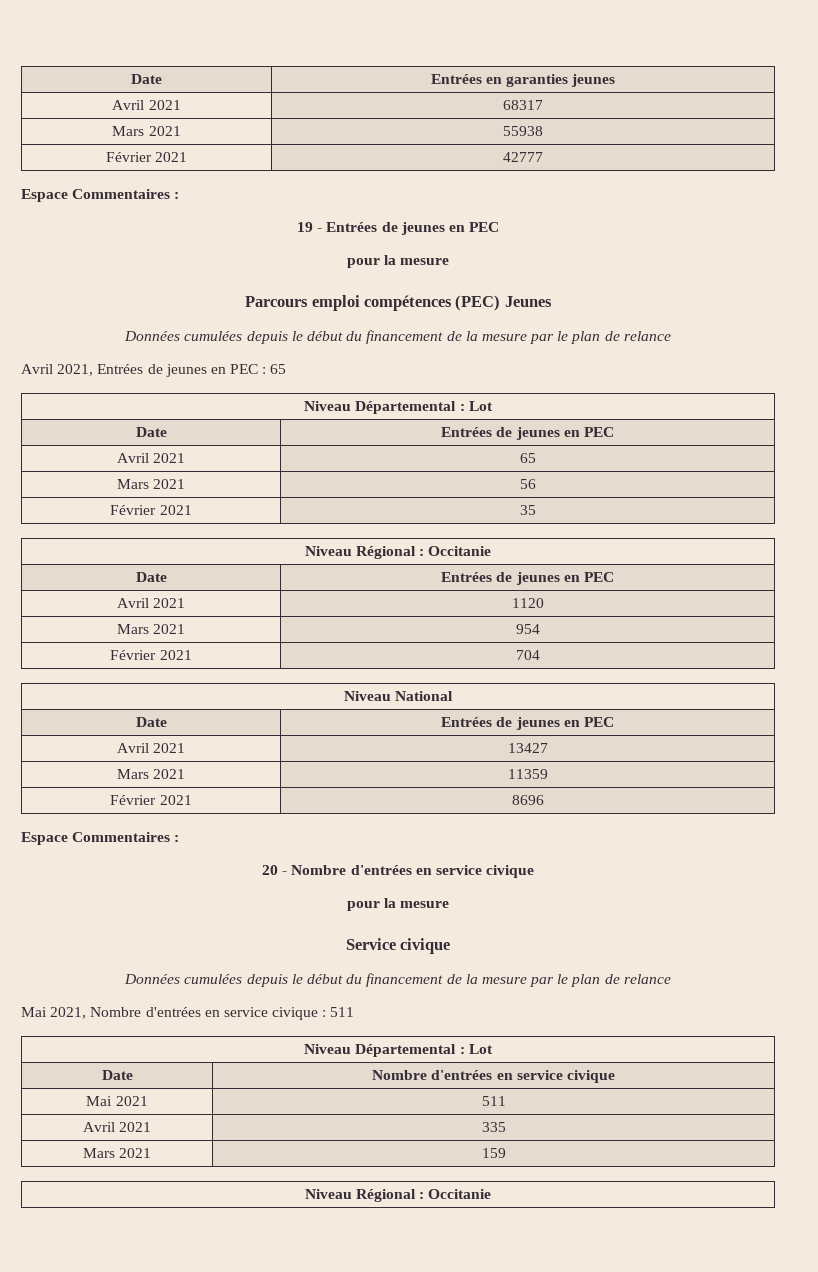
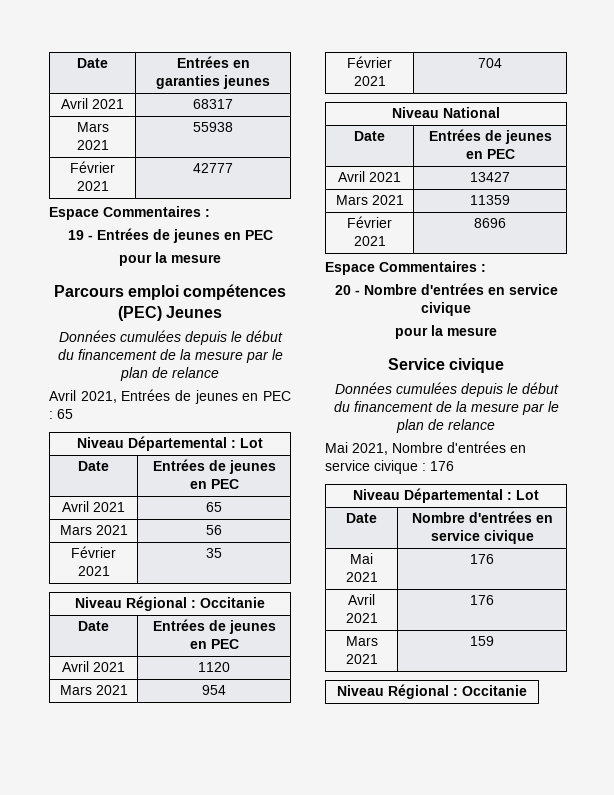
- Mai 2021, Nombre d'entrées en service civique : 511
+ Mai 2021, Nombre d'entrées en service civique : 176
- Mai 2021 | 511
- Avril 2021 | 335
+ Mai 2021 | 176
+ Avril 2021 | 176

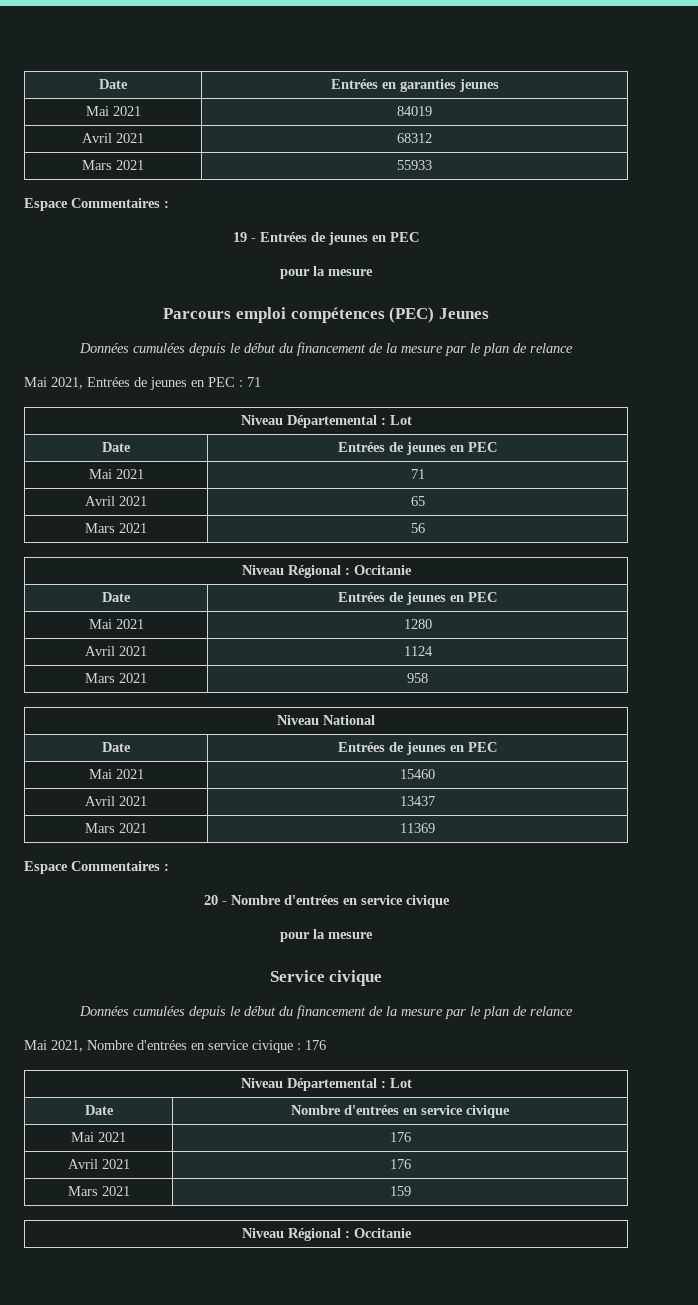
- Avril 2021 | 68317
- Mars 2021 | 55938
- Février 2021 | 42777
+ Mai 2021 | 84019
+ Avril 2021 | 68312
+ Mars 2021 | 55933
- Avril 2021, Entrées de jeunes en PEC : 65
+ Mai 2021, Entrées de jeunes en PEC : 71
+ Mai 2021 | 71
- Février 2021 | 35
- Avril 2021 | 1120
- Mars 2021 | 954
- Février 2021 | 704
+ Mai 2021 | 1280
+ Avril 2021 | 1124
+ Mars 2021 | 958
- Avril 2021 | 13427
- Mars 2021 | 11359
- Février 2021 | 8696
+ Mai 2021 | 15460
+ Avril 2021 | 13437
+ Mars 2021 | 11369

